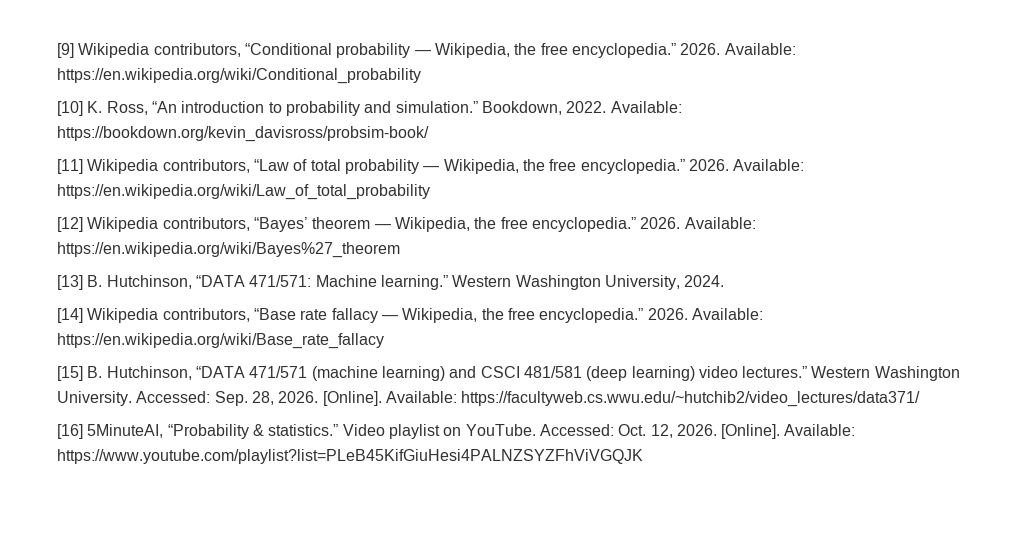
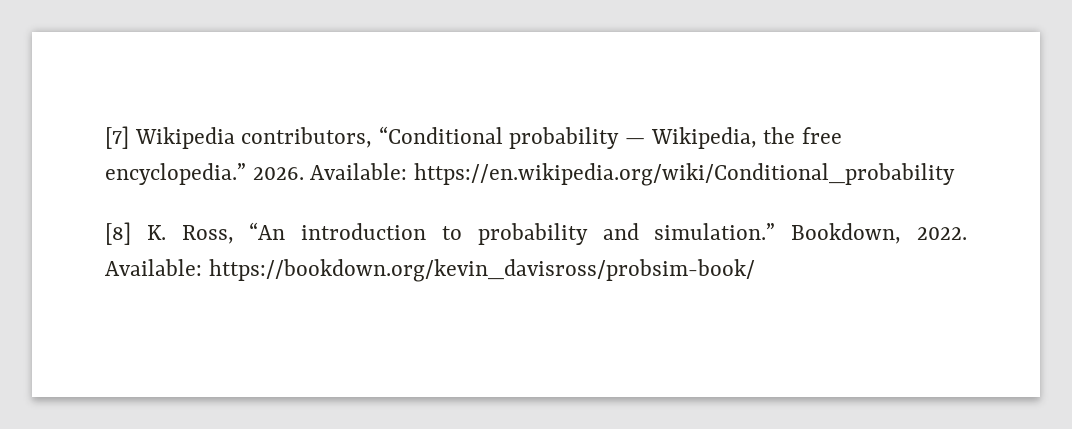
- [9] Wikipedia contributors, “Conditional probability — Wikipedia, the free encyclopedia.”
+ [7] Wikipedia contributors, “Conditional probability — Wikipedia, the free encyclopedia.”
- [10] K. Ross, “An introduction to probability and simulation.”
+ [8] K. Ross, “An introduction to probability and simulation.”
- [11] Wikipedia contributors, “Law of total probability — Wikipedia, the free encyclopedia.” 2026. Available: https://en.wikipedia.org/wiki/Law_of_total_probability
- [12] Wikipedia contributors, “Bayes’ theorem — Wikipedia, the free encyclopedia.” 2026. Available: https://en.wikipedia.org/wiki/Bayes%27_theorem
- [13] B. Hutchinson, “DATA 471/571: Machine learning.” Western Washington University, 2024.
- [14] Wikipedia contributors, “Base rate fallacy — Wikipedia, the free encyclopedia.” 2026. Available: https://en.wikipedia.org/wiki/Base_rate_fallacy
- [15] B. Hutchinson, “DATA 471/571 (machine learning) and CSCI 481/581 (deep learning) video lectures.” Western Washington University. Accessed: Sep. 28, 2026. [Online]. Available: https://facultyweb.cs.wwu.edu/~hutchib2/video_lectures/data371/
- [16] 5MinuteAI, “Probability & statistics.” Video playlist on YouTube. Accessed: Oct. 12, 2026. [Online]. Available: https://www.youtube.com/playlist?list=PLeB45KifGiuHesi4PALNZSYZFhViVGQJK

